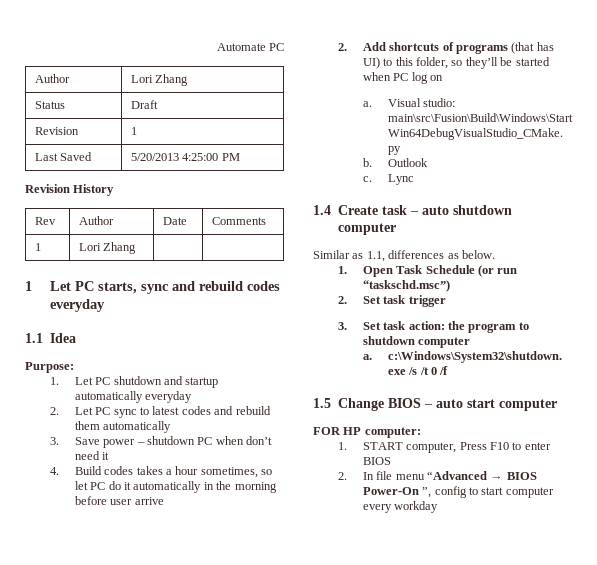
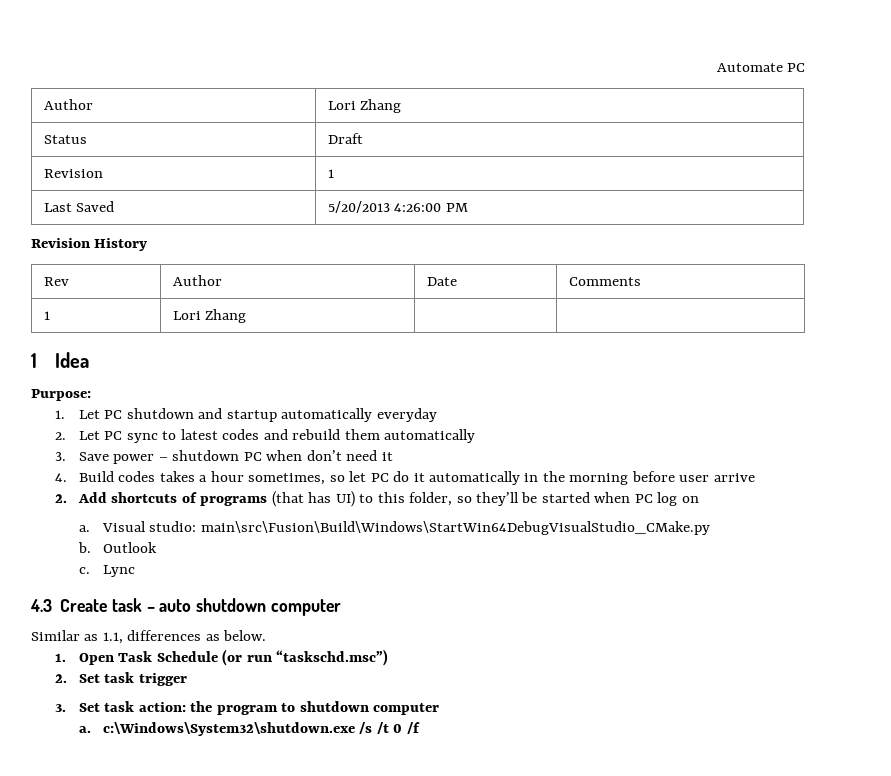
- Last Saved | 5/20/2013 4:25:00 PM
+ Last Saved | 5/20/2013 4:26:00 PM
- 1 Let PC starts, sync and rebuild codes everyday
- 1.1 Idea
+ 1 Idea
- 1.4 Create task – auto shutdown computer
+ 4.3 Create task – auto shutdown computer
- 1.5 Change BIOS – auto start computer
- FOR HP computer:
- 1. START computer, Press F10 to enter BIOS
- 2. In file menu “Advanced → BIOS Power-On ”, config to start computer every workday

